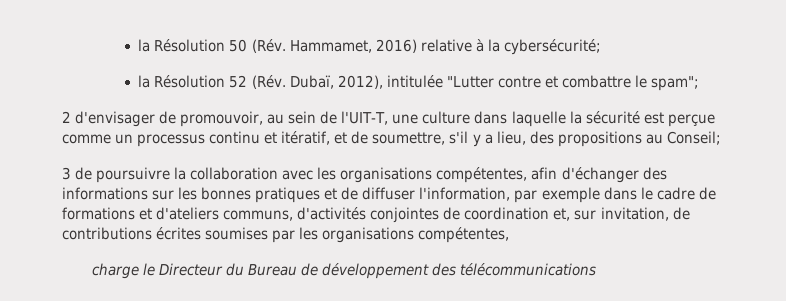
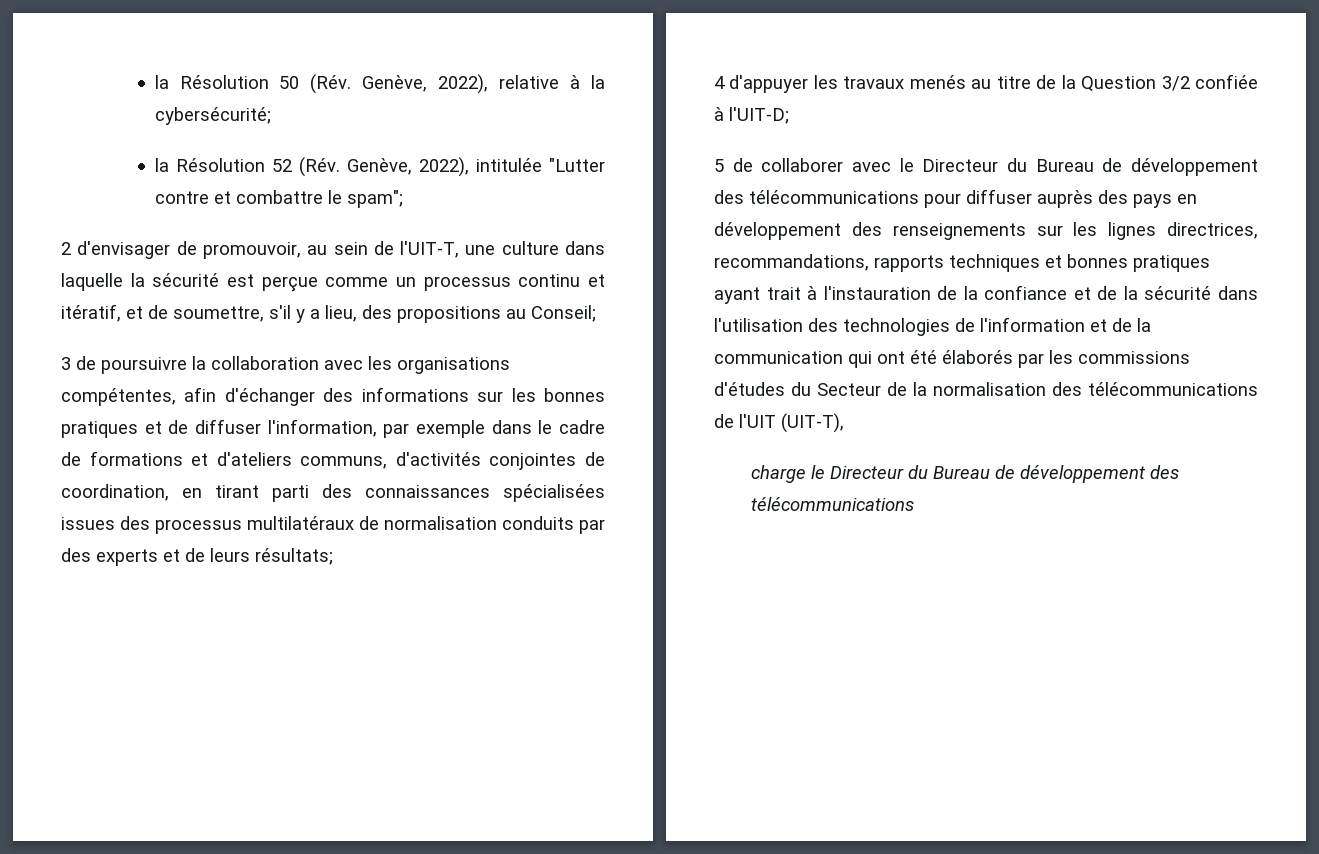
- la Résolution 50 (Rév. Hammamet, 2016) relative à la cybersécurité;
+ la Résolution 50 (Rév. Genève, 2022), relative à la cybersécurité;
- la Résolution 52 (Rév. Dubaï, 2012), intitulée "Lutter contre et combattre le spam";
+ la Résolution 52 (Rév. Genève, 2022), intitulée "Lutter contre et combattre le spam";
- 3 de poursuivre la collaboration avec les organisations compétentes, afin d'échanger des informations sur les bonnes pratiques et de diffuser l'information, par exemple dans le cadre de formations et d'ateliers communs, d'activités conjointes de coordination et, sur invitation, de contributions écrites soumises par les organisations compétentes,
+ 3 de poursuivre la collaboration avec les organisations compétentes, afin d'échanger des informations sur les bonnes pratiques et de diffuser l'information, par exemple dans le cadre de formations et d'ateliers communs, d'activités conjointes de coordination, en tirant parti des connaissances spécialisées issues des processus multilatéraux de normalisation conduits par des experts et de leurs résultats;
+ 4 d'appuyer les travaux menés au titre de la Question 3/2 confiée à l'UIT-D;
+ 5 de collaborer avec le Directeur du Bureau de développement des télécommunications pour diffuser auprès des pays en développement des renseignements sur les lignes directrices, recommandations, rapports techniques et bonnes pratiques ayant trait à l'instauration de la confiance et de la sécurité dans l'utilisation des technologies de l'information et de la communication qui ont été élaborés par les commissions d'études du Secteur de la normalisation des télécommunications de l'UIT (UIT-T),

